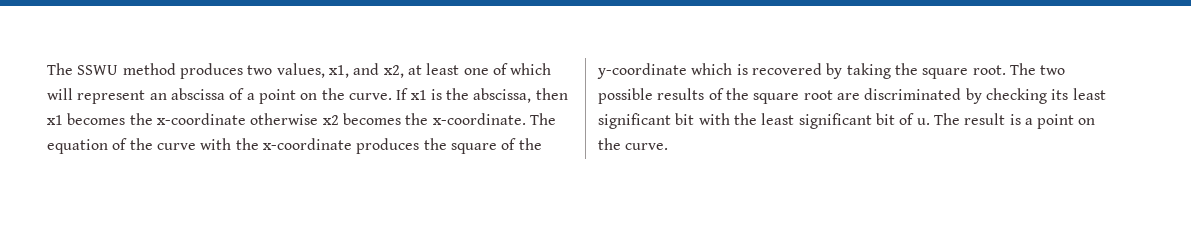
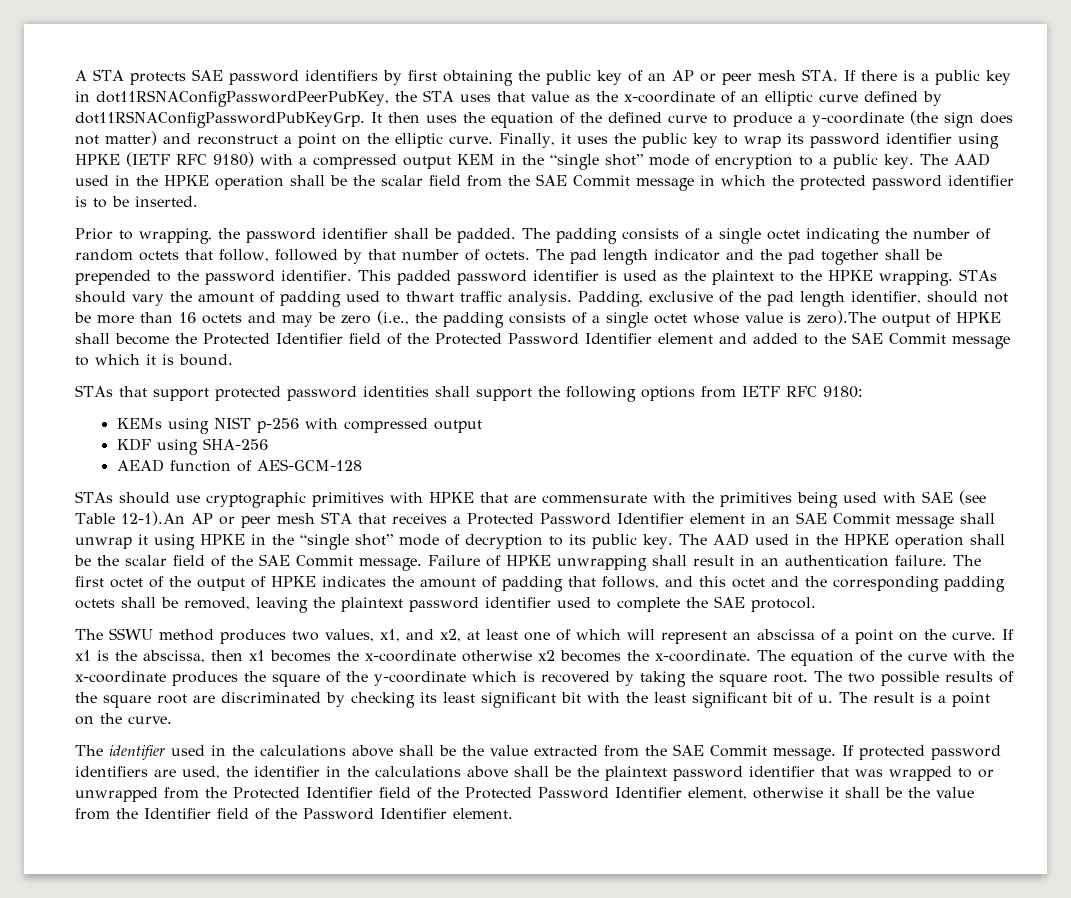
+ A STA protects SAE password identifiers by first obtaining the public key of an AP or peer mesh STA. If there is a public key in dot11RSNAConfigPasswordPeerPubKey, the STA uses that value as the x-coordinate of an elliptic curve defined by dot11RSNAConfigPasswordPubKeyGrp. It then uses the equation of the defined curve to produce a y-coordinate (the sign does not matter) and reconstruct a point on the elliptic curve. Finally, it uses the public key to wrap its password identifier using HPKE (IETF RFC 9180) with a compressed output KEM in the “single shot” mode of encryption to a public key. The AAD used in the HPKE operation shall be the scalar field from the SAE Commit message in which the protected password identifier is to be inserted.
+ Prior to wrapping, the password identifier shall be padded. The padding consists of a single octet indicating the number of random octets that follow, followed by that number of octets. The pad length indicator and the pad together shall be prepended to the password identifier. This padded password identifier is used as the plaintext to the HPKE wrapping. STAs should vary the amount of padding used to thwart traffic analysis. Padding, exclusive of the pad length identifier, should not be more than 16 octets and may be zero (i.e., the padding consists of a single octet whose value is zero).The output of HPKE shall become the Protected Identifier field of the Protected Password Identifier element and added to the SAE Commit message to which it is bound.
+ STAs that support protected password identities shall support the following options from IETF RFC 9180:
+ KEMs using NIST p-256 with compressed output
+ KDF using SHA-256
+ AEAD function of AES-GCM-128
+ STAs should use cryptographic primitives with HPKE that are commensurate with the primitives being used with SAE (see Table 12-1).An AP or peer mesh STA that receives a Protected Password Identifier element in an SAE Commit message shall unwrap it using HPKE in the “single shot” mode of decryption to its public key. The AAD used in the HPKE operation shall be the scalar field of the SAE Commit message. Failure of HPKE unwrapping shall result in an authentication failure. The first octet of the output of HPKE indicates the amount of padding that follows, and this octet and the corresponding padding octets shall be removed, leaving the plaintext password identifier used to complete the SAE protocol.
+ The identifier used in the calculations above shall be the value extracted from the SAE Commit message. If protected password identifiers are used, the identifier in the calculations above shall be the plaintext password identifier that was wrapped to or unwrapped from the Protected Identifier field of the Protected Password Identifier element, otherwise it shall be the value from the Identifier field of the Password Identifier element.

